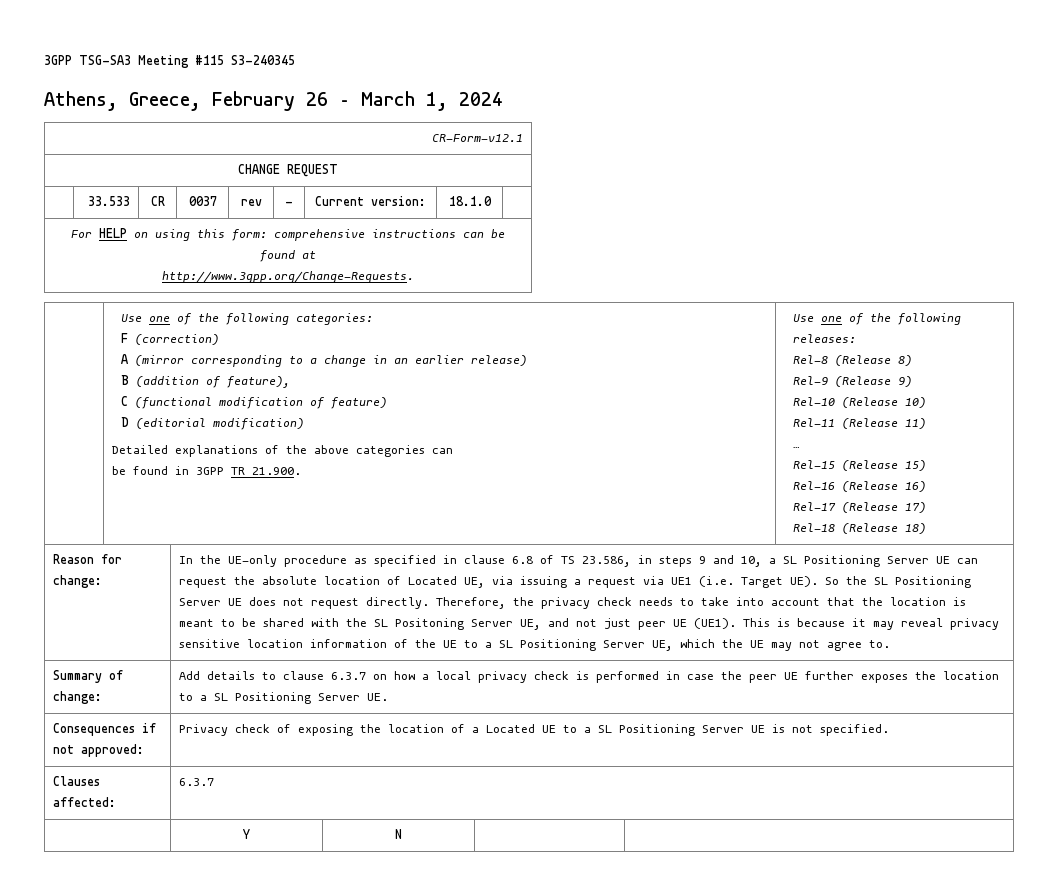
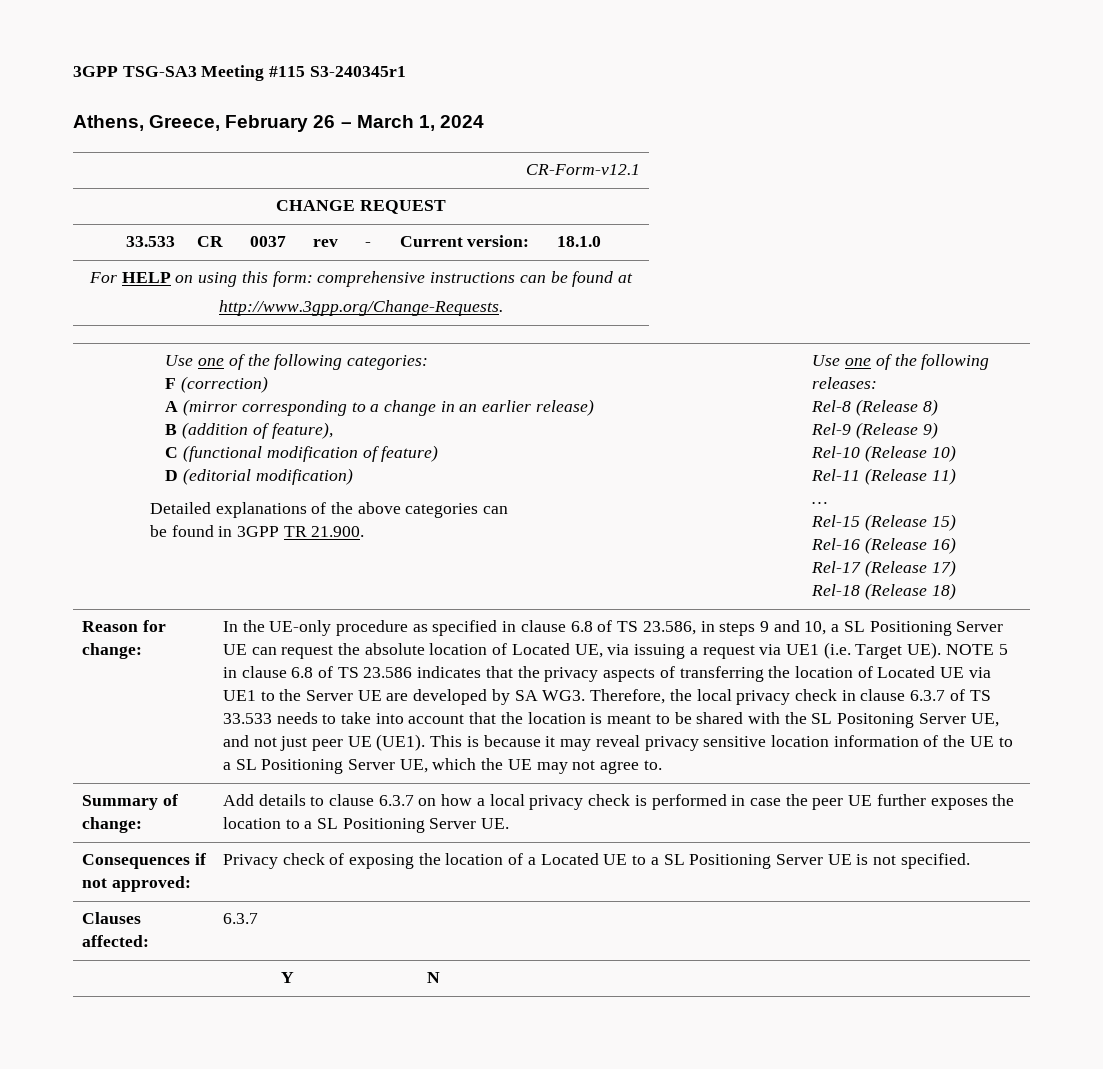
- 3GPP TSG-SA3 Meeting #115 S3-240345
+ 3GPP TSG-SA3 Meeting #115 S3-240345r1
- In the UE-only procedure as specified in clause 6.8 of TS 23.586, in steps 9 and 10, a SL Positioning Server UE can request the absolute location of Located UE, via issuing a request via UE1 (i.e. Target UE). So the SL Positioning Server UE does not request directly. Therefore, the privacy check needs to take into account that the location is meant to be shared with the SL Positoning Server UE, and not just peer UE (UE1).
+ In the UE-only procedure as specified in clause 6.8 of TS 23.586, in steps 9 and 10, a SL Positioning Server UE can request the absolute location of Located UE, via issuing a request via UE1 (i.e. Target UE). NOTE 5 in clause 6.8 of TS 23.586 indicates that the privacy aspects of transferring the location of Located UE via UE1 to the Server UE are developed by SA WG3. Therefore, the local privacy check in clause 6.3.7 of TS 33.533 needs to take into account that the location is meant to be shared with the SL Positoning Server UE, and not just peer UE (UE1).

